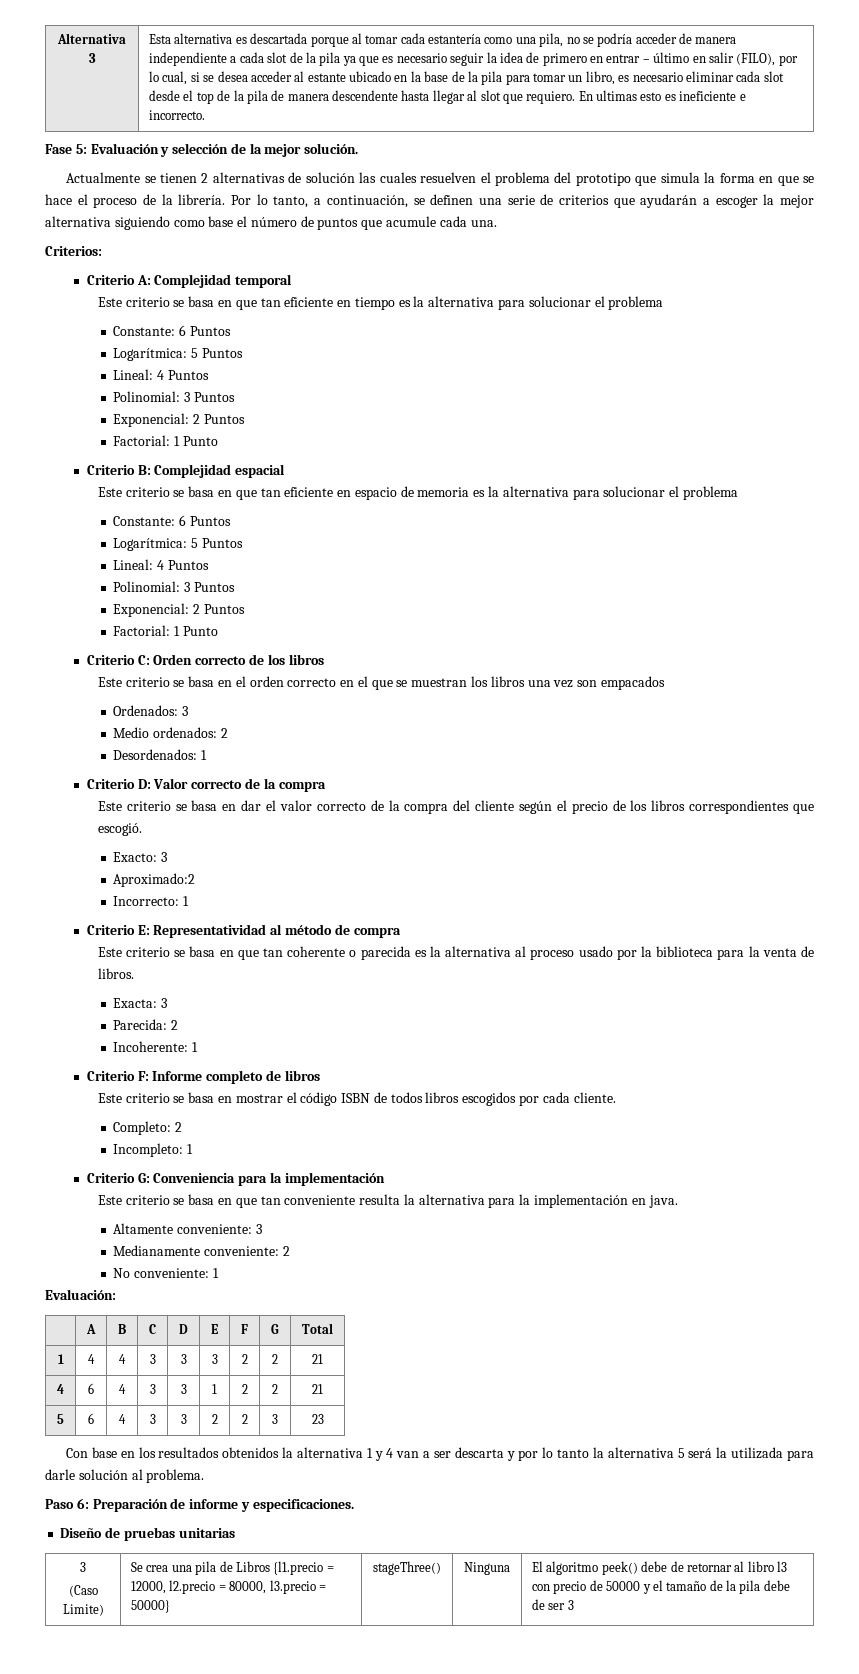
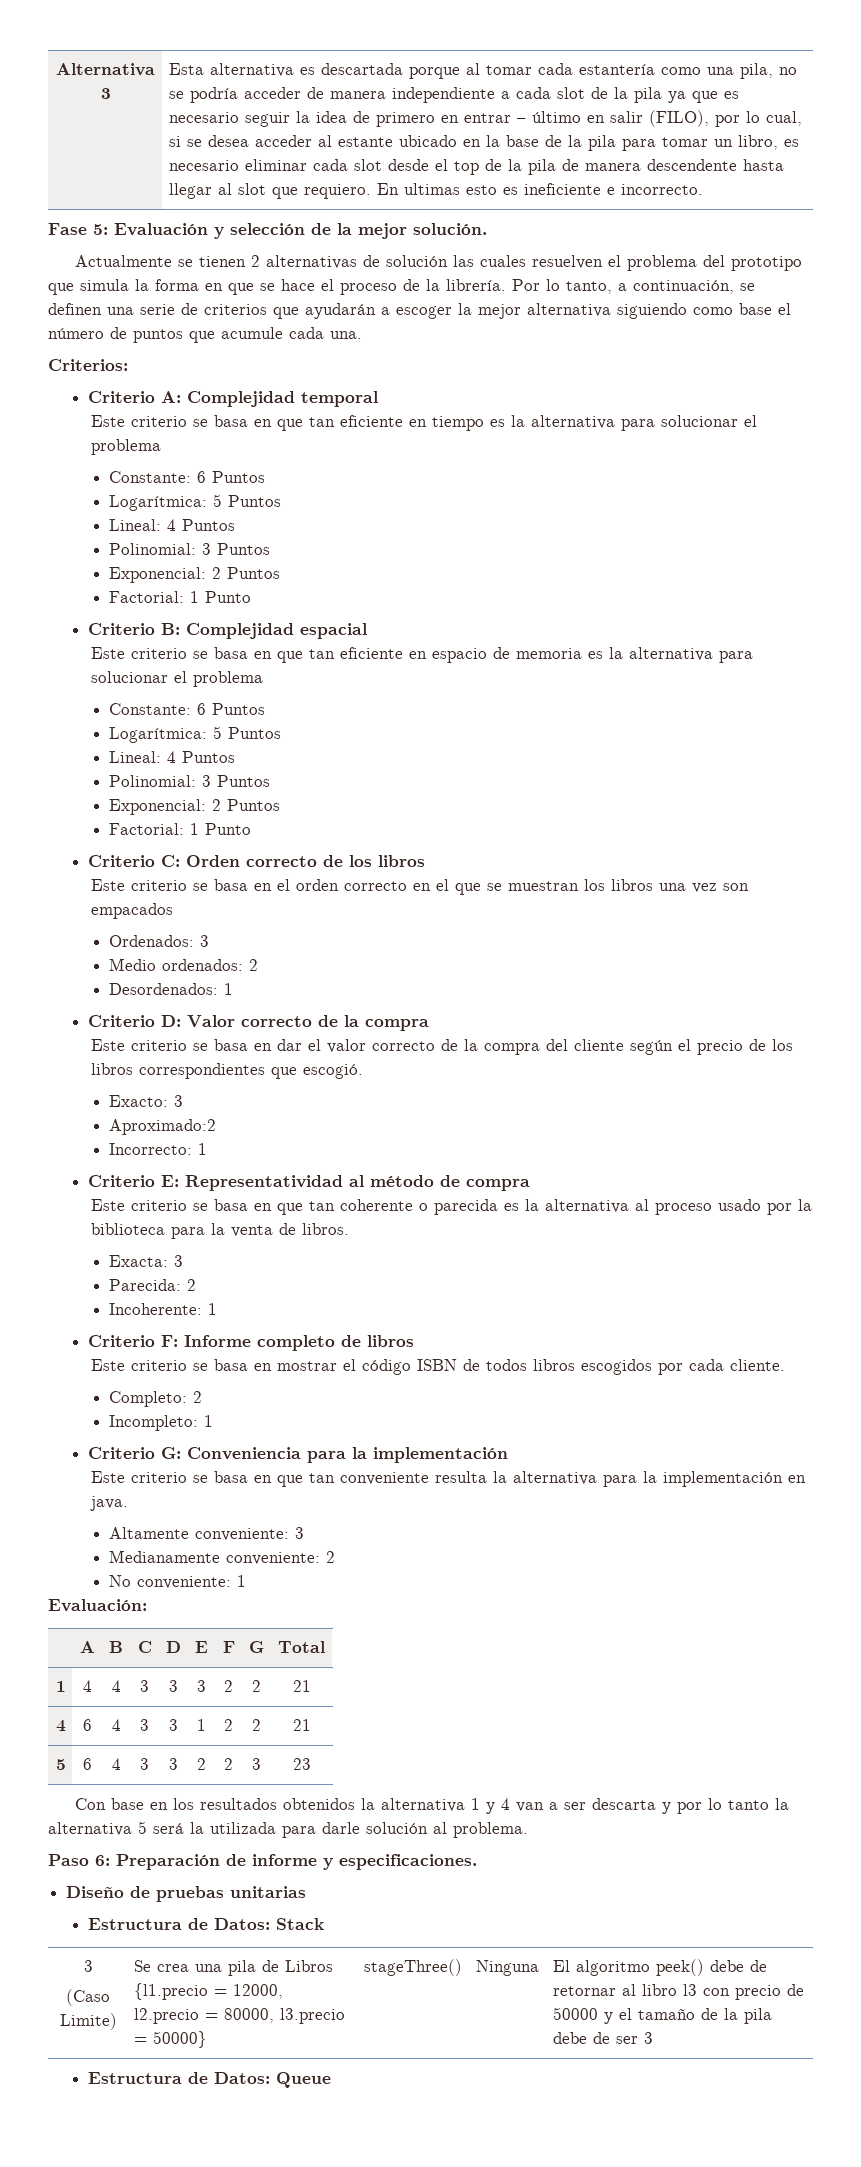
+ Estructura de Datos: Stack
+ Estructura de Datos: Queue

